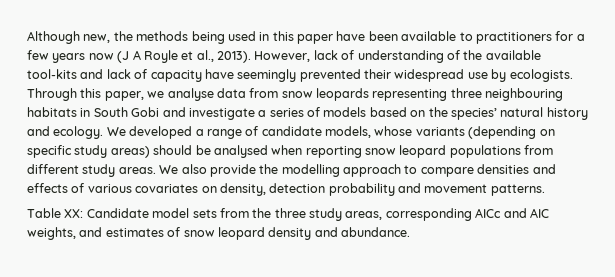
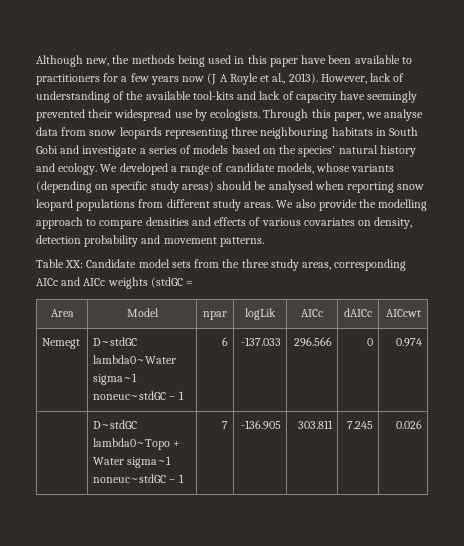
- Table XX: Candidate model sets from the three study areas, corresponding AICc and AIC weights, and estimates of snow leopard density and abundance.
+ Table XX: Candidate model sets from the three study areas, corresponding AICc and AICc weights (stdGC =
+ Area | Model | npar | logLik | AICc | dAICc | AICcwt
+ Nemegt | D~stdGC lambda0~Water sigma~1 noneuc~stdGC – 1 | 6 | -137.033 | 296.566 | 0 | 0.974
+ | D~stdGC lambda0~Topo + Water sigma~1 noneuc~stdGC – 1 | 7 | -136.905 | 303.811 | 7.245 | 0.026

